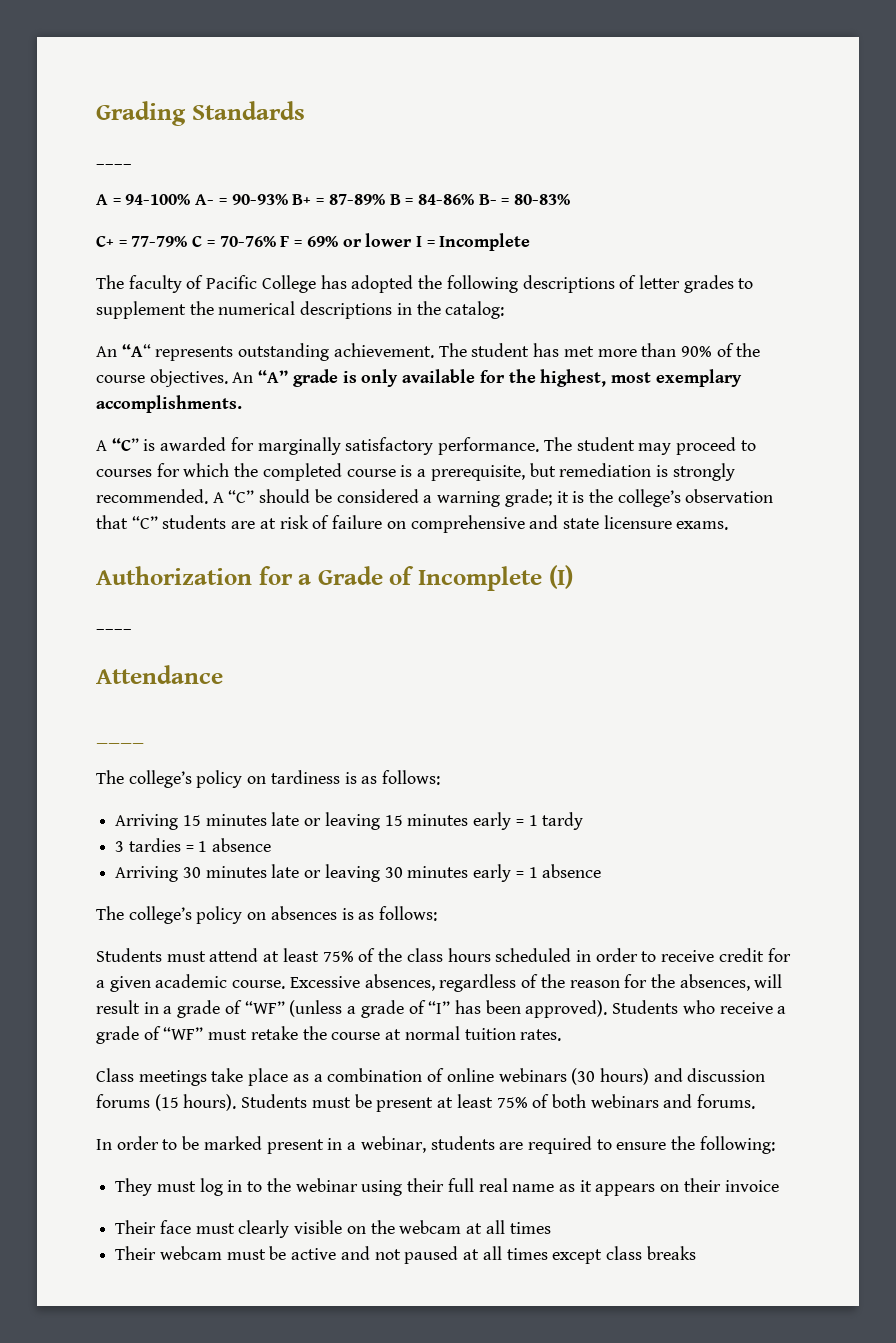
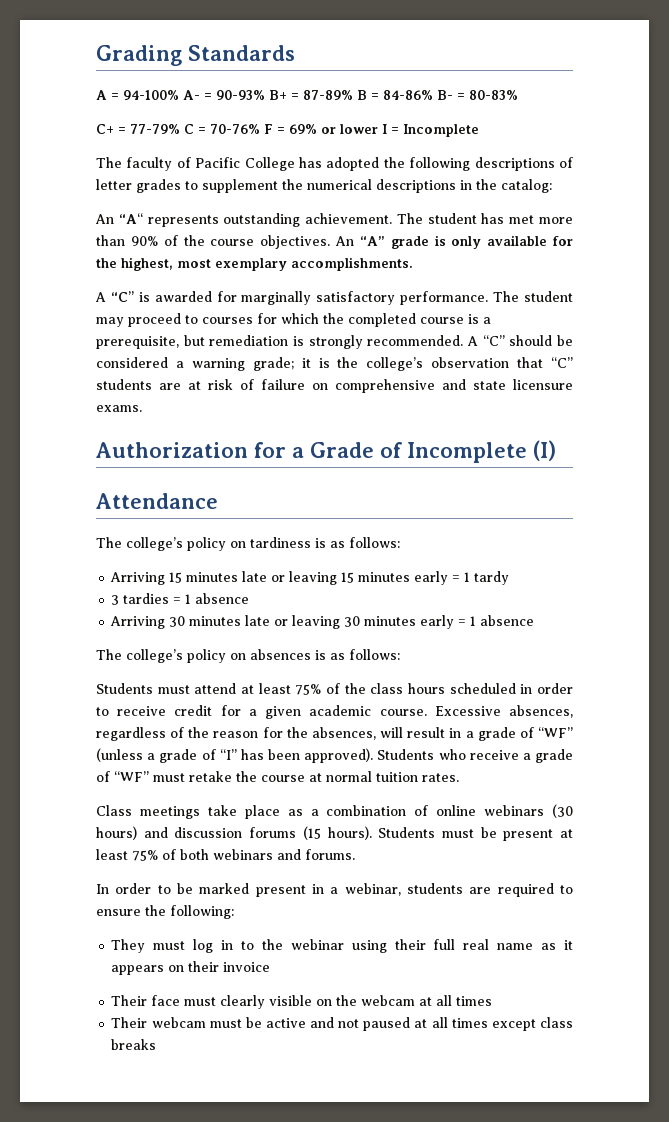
  Grading Standards
- ____
  Authorization for a Grade of Incomplete (I)
- ____
  Attendance
- ____

